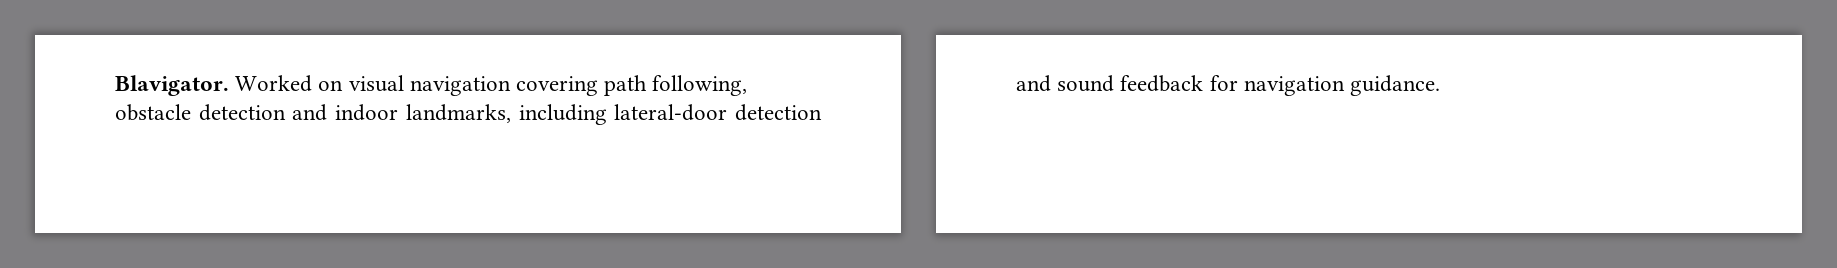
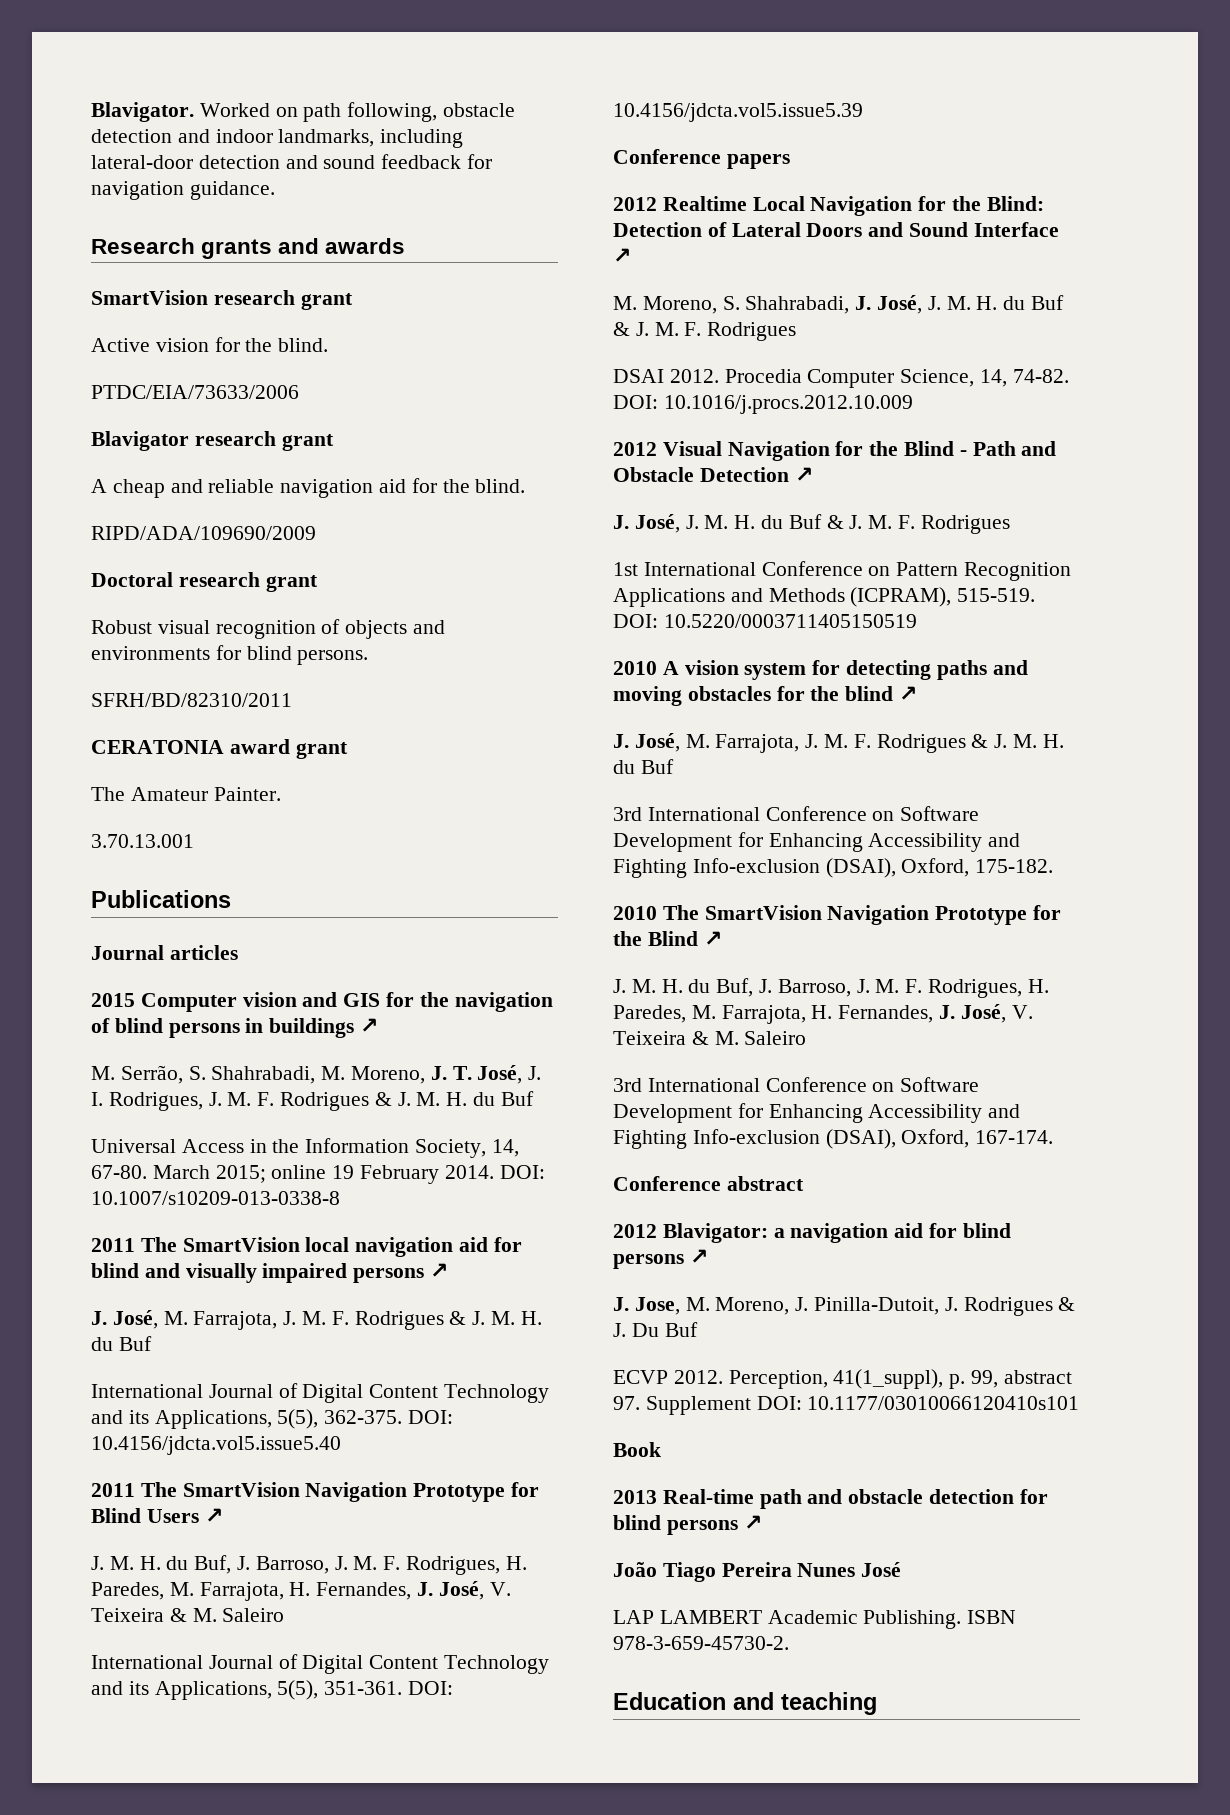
- Worked on visual navigation covering path following, obstacle detection and indoor landmarks, including lateral-door detection and sound feedback for navigation guidance.
+ Worked on path following, obstacle detection and indoor landmarks, including lateral-door detection and sound feedback for navigation guidance.
+ Research grants and awards
+ SmartVision research grant
+ Active vision for the blind.
+ PTDC/EIA/73633/2006
+ Blavigator research grant
+ A cheap and reliable navigation aid for the blind.
+ RIPD/ADA/109690/2009
+ Doctoral research grant
+ Robust visual recognition of objects and environments for blind persons.
+ SFRH/BD/82310/2011
+ CERATONIA award grant
+ The Amateur Painter.
+ 3.70.13.001
+ Publications
+ Journal articles
+ 2015 Computer vision and GIS for the navigation of blind persons in buildings ↗
+ M. Serrão, S. Shahrabadi, M. Moreno, J. T. José, J. I. Rodrigues, J. M. F. Rodrigues & J. M. H. du Buf
+ Universal Access in the Information Society, 14, 67-80. March 2015; online 19 February 2014. DOI: 10.1007/s10209-013-0338-8
+ 2011 The SmartVision local navigation aid for blind and visually impaired persons ↗
+ J. José, M. Farrajota, J. M. F. Rodrigues & J. M. H. du Buf
+ International Journal of Digital Content Technology and its Applications, 5(5), 362-375. DOI: 10.4156/jdcta.vol5.issue5.40
+ 2011 The SmartVision Navigation Prototype for Blind Users ↗
+ J. M. H. du Buf, J. Barroso, J. M. F. Rodrigues, H. Paredes, M. Farrajota, H. Fernandes, J. José, V. Teixeira & M. Saleiro
+ International Journal of Digital Content Technology and its Applications, 5(5), 351-361. DOI: 10.4156/jdcta.vol5.issue5.39
+ Conference papers
+ 2012 Realtime Local Navigation for the Blind: Detection of Lateral Doors and Sound Interface ↗
+ M. Moreno, S. Shahrabadi, J. José, J. M. H. du Buf & J. M. F. Rodrigues
+ DSAI 2012. Procedia Computer Science, 14, 74-82. DOI: 10.1016/j.procs.2012.10.009
+ 2012 Visual Navigation for the Blind - Path and Obstacle Detection ↗
+ J. José, J. M. H. du Buf & J. M. F. Rodrigues
+ 1st International Conference on Pattern Recognition Applications and Methods (ICPRAM), 515-519. DOI: 10.5220/0003711405150519
+ 2010 A vision system for detecting paths and moving obstacles for the blind ↗
+ J. José, M. Farrajota, J. M. F. Rodrigues & J. M. H. du Buf
+ 3rd International Conference on Software Development for Enhancing Accessibility and Fighting Info-exclusion (DSAI), Oxford, 175-182.
+ 2010 The SmartVision Navigation Prototype for the Blind ↗
+ J. M. H. du Buf, J. Barroso, J. M. F. Rodrigues, H. Paredes, M. Farrajota, H. Fernandes, J. José, V. Teixeira & M. Saleiro
+ 3rd International Conference on Software Development for Enhancing Accessibility and Fighting Info-exclusion (DSAI), Oxford, 167-174.
+ Conference abstract
+ 2012 Blavigator: a navigation aid for blind persons ↗
+ J. Jose, M. Moreno, J. Pinilla-Dutoit, J. Rodrigues & J. Du Buf
+ ECVP 2012. Perception, 41(1_suppl), p. 99, abstract 97. Supplement DOI: 10.1177/03010066120410s101
+ Book
+ 2013 Real-time path and obstacle detection for blind persons ↗
+ João Tiago Pereira Nunes José
+ LAP LAMBERT Academic Publishing. ISBN 978-3-659-45730-2.
+ Education and teaching

